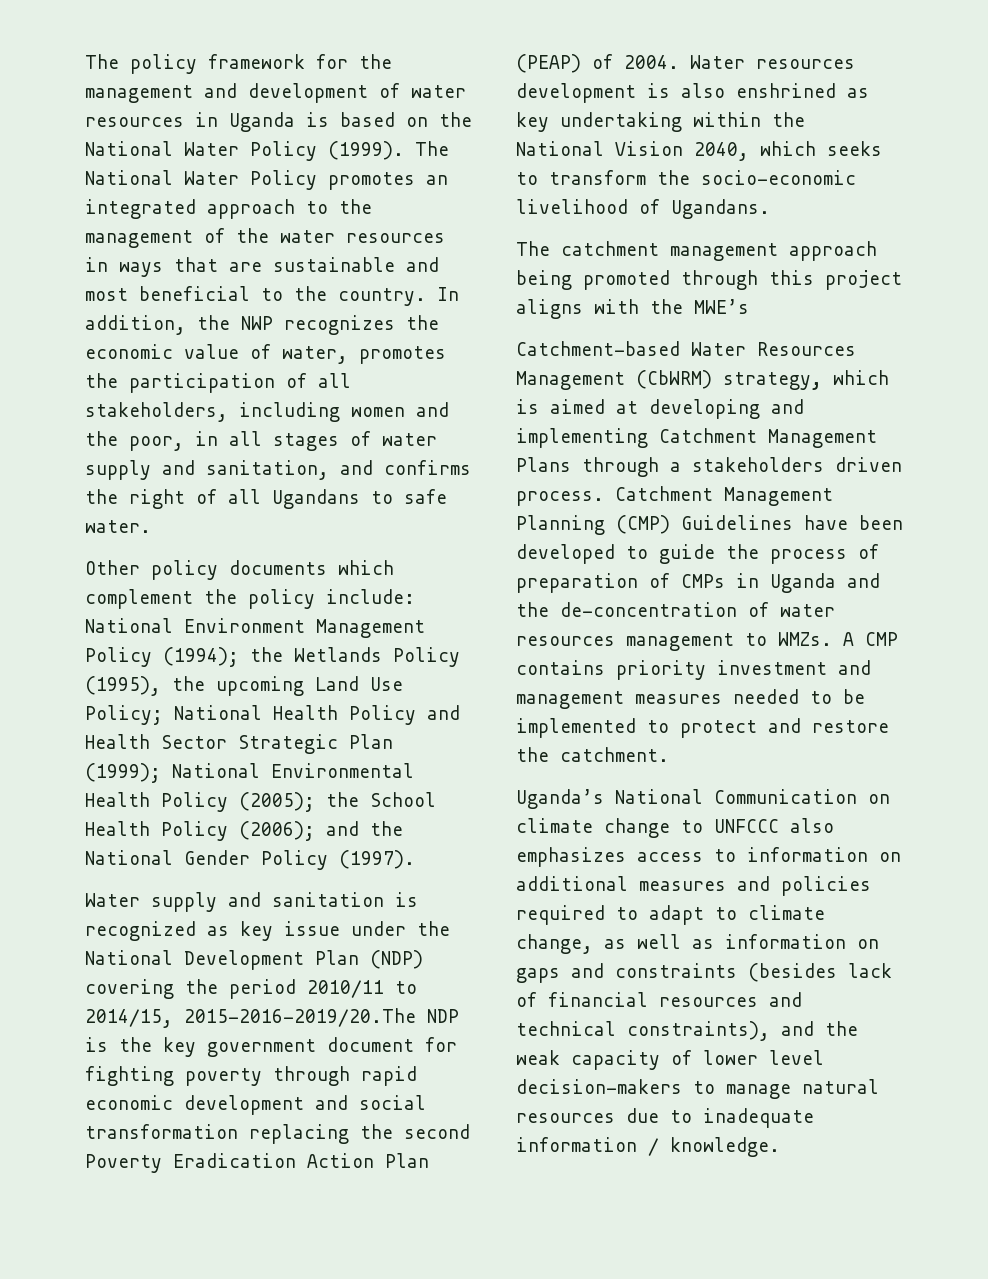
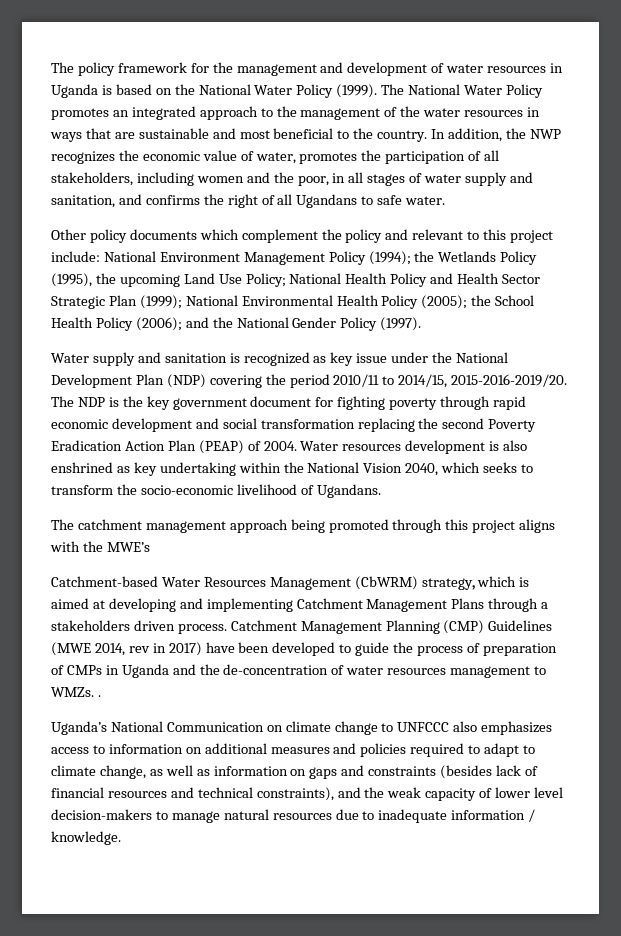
- Other policy documents which complement the policy include: National Environment Management Policy (1994); the Wetlands Policy (1995), the upcoming Land Use Policy; National Health Policy and Health Sector Strategic Plan (1999); National Environmental Health Policy (2005); the School Health Policy (2006); and the National Gender Policy (1997).
+ Other policy documents which complement the policy and relevant to this project include: National Environment Management Policy (1994); the Wetlands Policy (1995), the upcoming Land Use Policy; National Health Policy and Health Sector Strategic Plan (1999); National Environmental Health Policy (2005); the School Health Policy (2006); and the National Gender Policy (1997).
- Water supply and sanitation is recognized as key issue under the National Development Plan (NDP) covering the period 2010/11 to 2014/15, 2015-2016-2019/20.The NDP is the key government document for fighting poverty through rapid economic development and social transformation replacing the second Poverty Eradication Action Plan (PEAP) of 2004.
+ Water supply and sanitation is recognized as key issue under the National Development Plan (NDP) covering the period 2010/11 to 2014/15, 2015-2016-2019/20. The NDP is the key government document for fighting poverty through rapid economic development and social transformation replacing the second Poverty Eradication Action Plan (PEAP) of 2004.
- Catchment Management Planning (CMP) Guidelines have been developed to guide the process of preparation of CMPs in Uganda and the de-concentration of water resources management to WMZs. A CMP contains priority investment and management measures needed to be implemented to protect and restore the catchment.
+ Catchment Management Planning (CMP) Guidelines (MWE 2014, rev in 2017) have been developed to guide the process of preparation of CMPs in Uganda and the de-concentration of water resources management to WMZs. .

